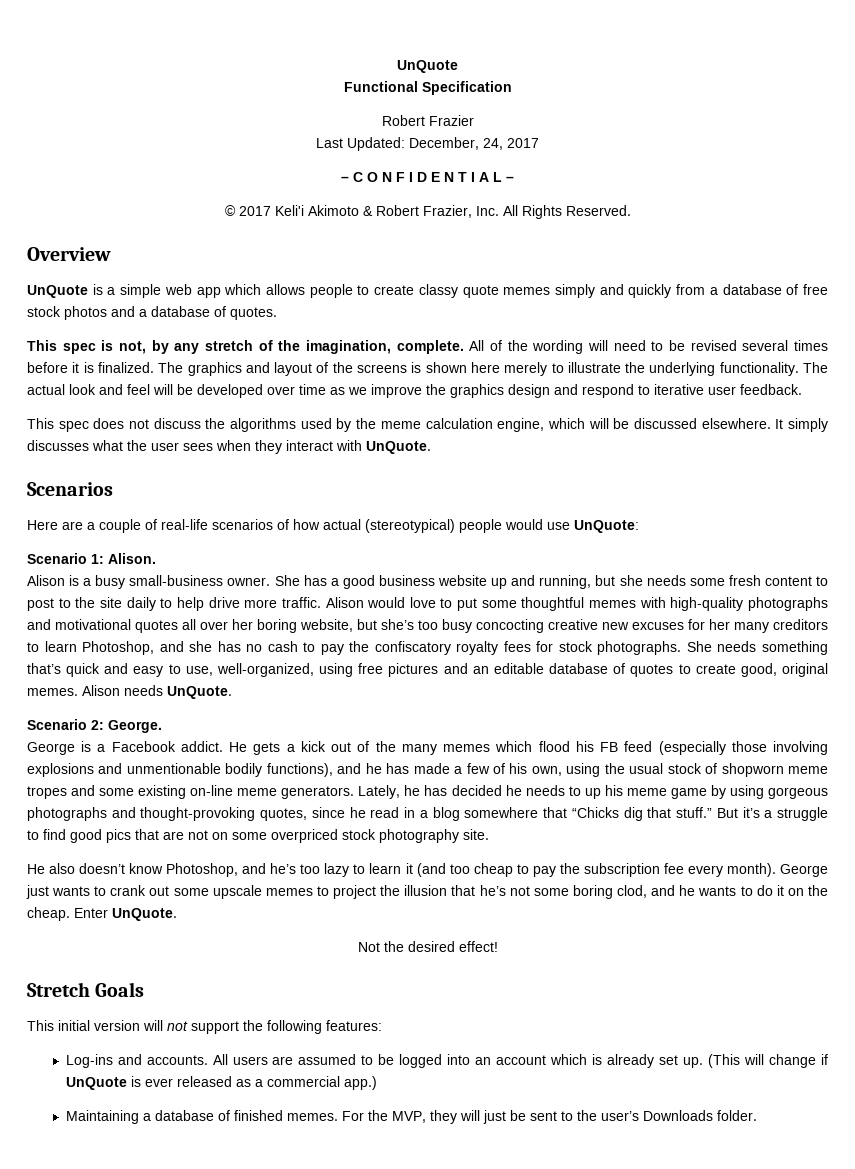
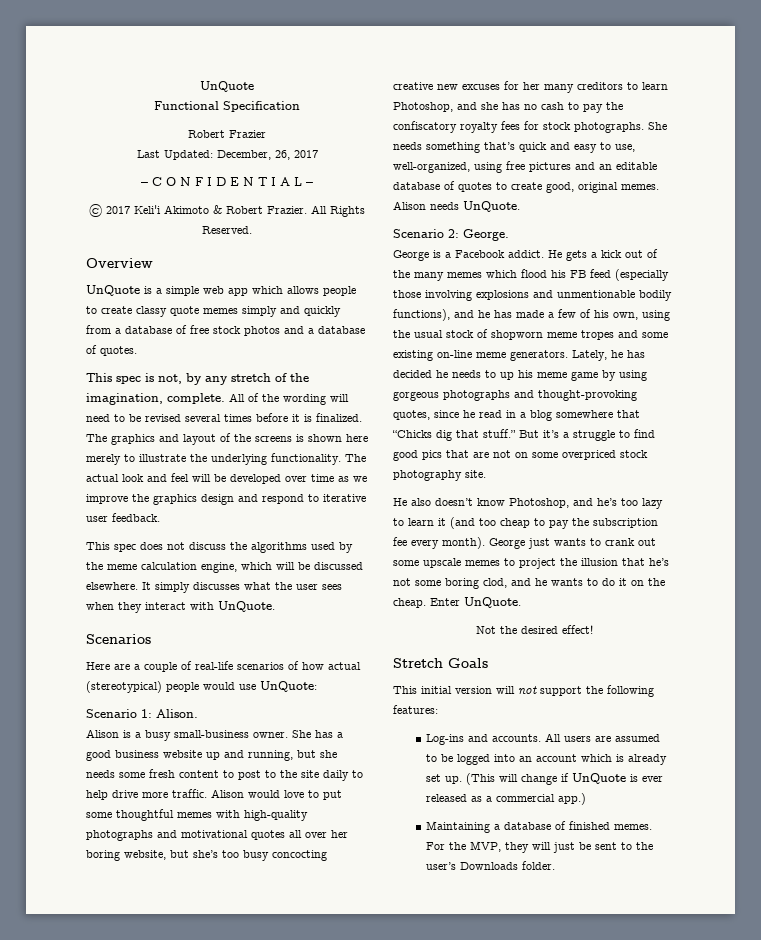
- Last Updated: December, 24, 2017
+ Last Updated: December, 26, 2017
- © 2017 Keli'i Akimoto & Robert Frazier, Inc. All Rights Reserved.
+ © 2017 Keli'i Akimoto & Robert Frazier. All Rights Reserved.

